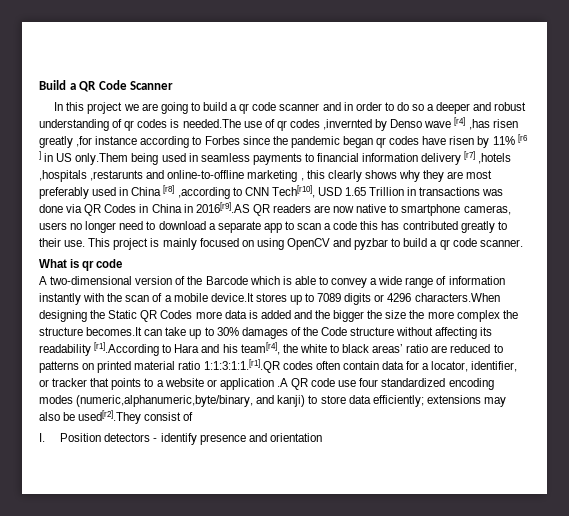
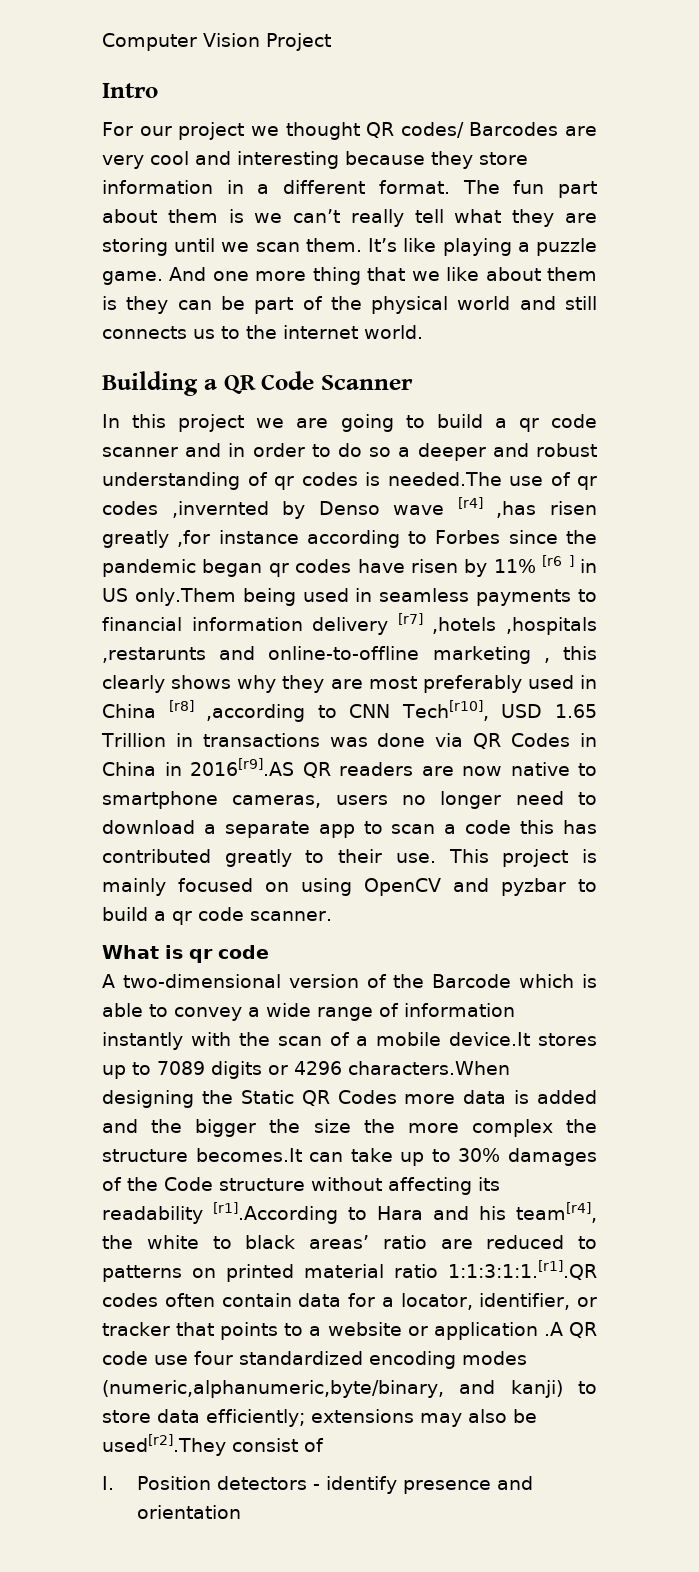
- Build a QR Code Scanner
+ Computer Vision Project
+ Intro
+ For our project we thought QR codes/ Barcodes are very cool and interesting because they store information in a different format. The fun part about them is we can’t really tell what they are storing until we scan them. It’s like playing a puzzle game. And one more thing that we like about them is they can be part of the physical world and still connects us to the internet world.
+ Building a QR Code Scanner

